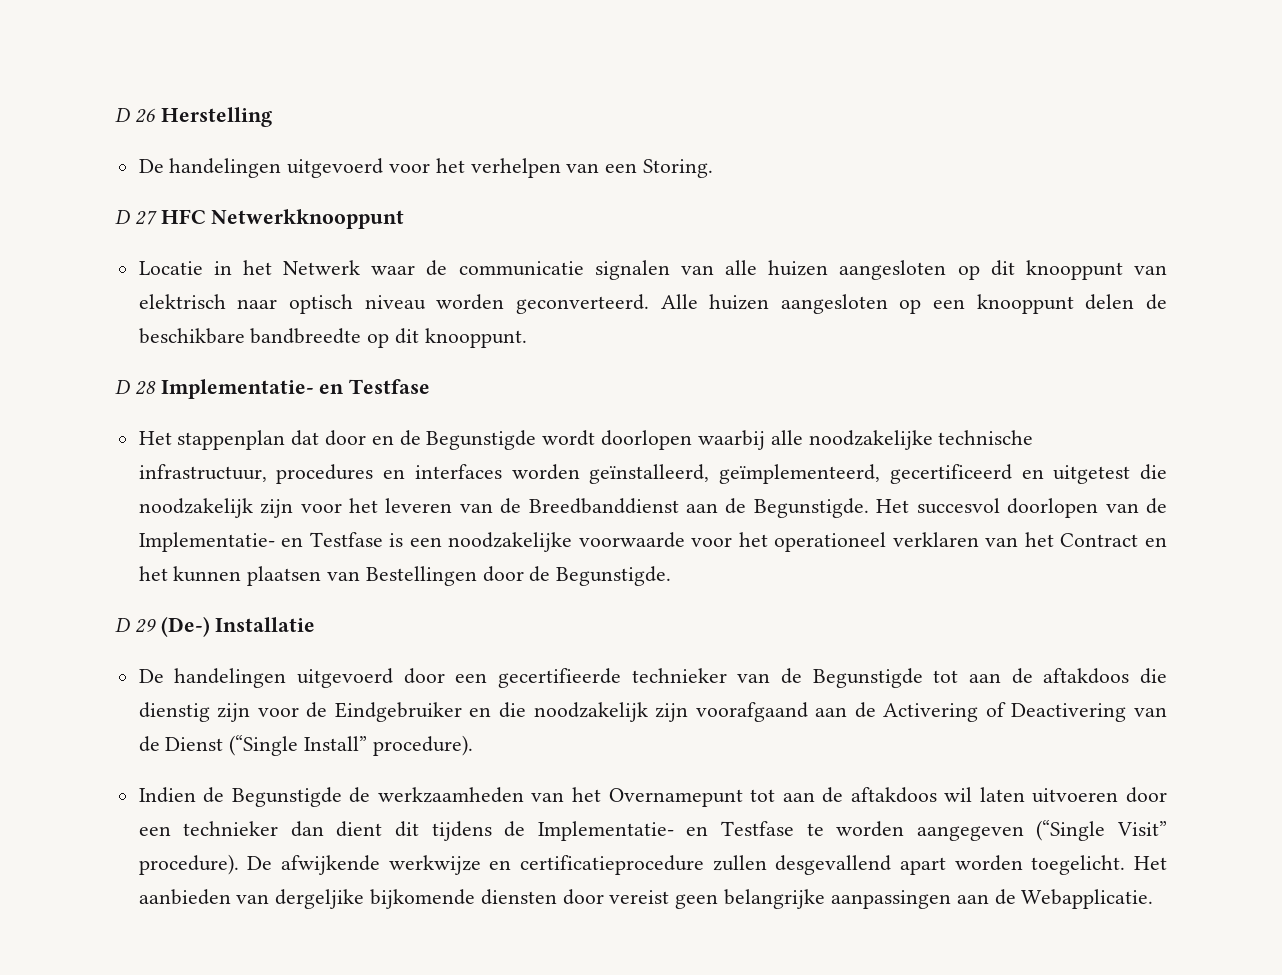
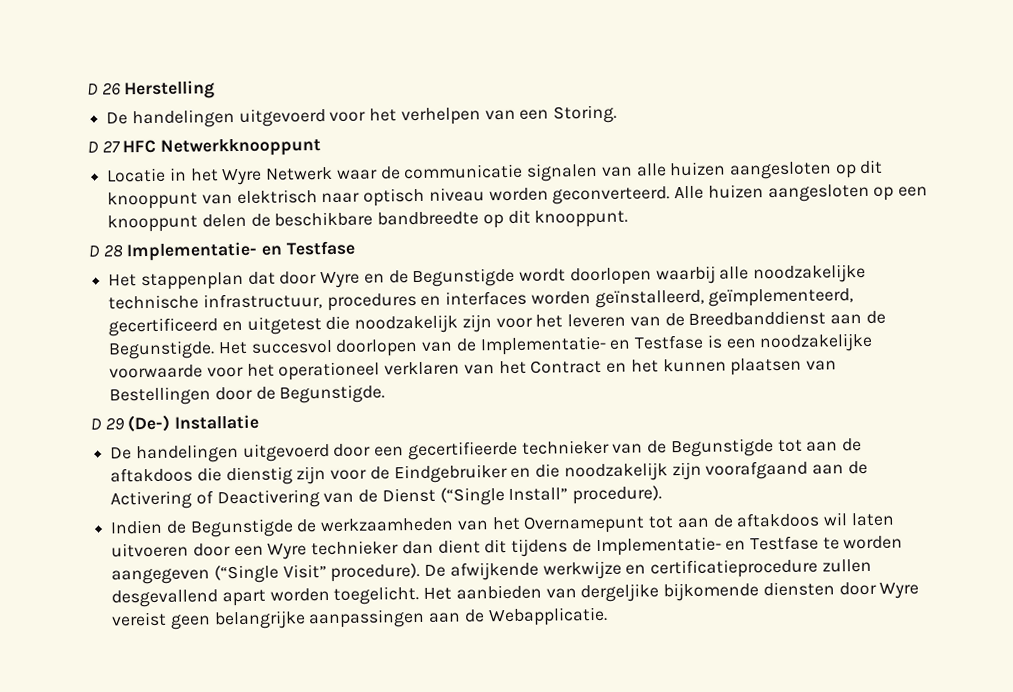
- Locatie in het Netwerk waar de communicatie signalen van alle huizen aangesloten op dit knooppunt van elektrisch naar optisch niveau worden geconverteerd.
+ Locatie in het Wyre Netwerk waar de communicatie signalen van alle huizen aangesloten op dit knooppunt van elektrisch naar optisch niveau worden geconverteerd.
- Het stappenplan dat door en de Begunstigde wordt doorlopen waarbij alle noodzakelijke technische infrastructuur, procedures en interfaces worden geïnstalleerd, geïmplementeerd, gecertificeerd en uitgetest die noodzakelijk zijn voor het leveren van de Breedbanddienst aan de Begunstigde.
+ Het stappenplan dat door Wyre en de Begunstigde wordt doorlopen waarbij alle noodzakelijke technische infrastructuur, procedures en interfaces worden geïnstalleerd, geïmplementeerd, gecertificeerd en uitgetest die noodzakelijk zijn voor het leveren van de Breedbanddienst aan de Begunstigde.
- Indien de Begunstigde de werkzaamheden van het Overnamepunt tot aan de aftakdoos wil laten uitvoeren door een technieker dan dient dit tijdens de Implementatie- en Testfase te worden aangegeven (“Single Visit” procedure).
+ Indien de Begunstigde de werkzaamheden van het Overnamepunt tot aan de aftakdoos wil laten uitvoeren door een Wyre technieker dan dient dit tijdens de Implementatie- en Testfase te worden aangegeven (“Single Visit” procedure).
- Het aanbieden van dergeljike bijkomende diensten door vereist geen belangrijke aanpassingen aan de Webapplicatie.
+ Het aanbieden van dergeljike bijkomende diensten door Wyre vereist geen belangrijke aanpassingen aan de Webapplicatie.

